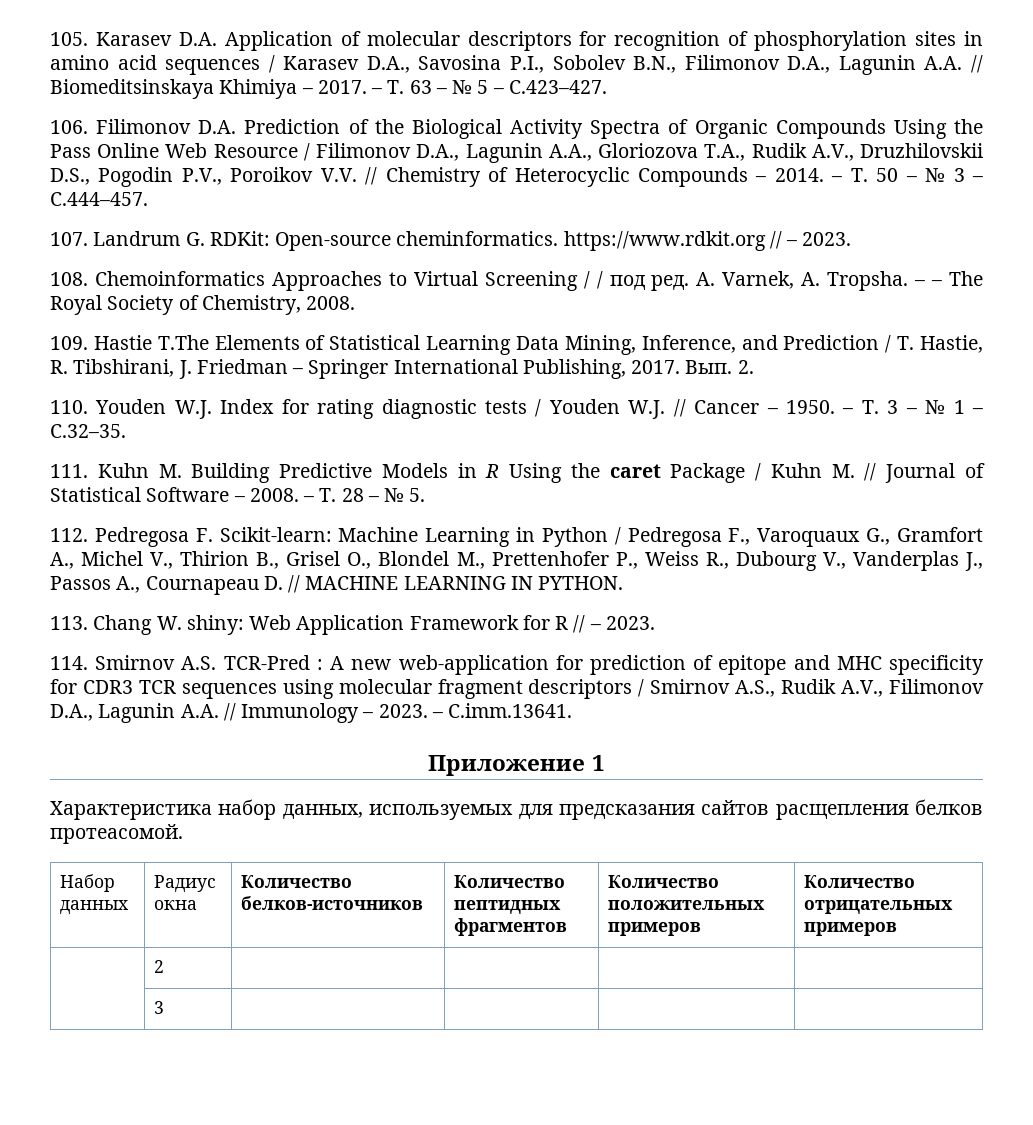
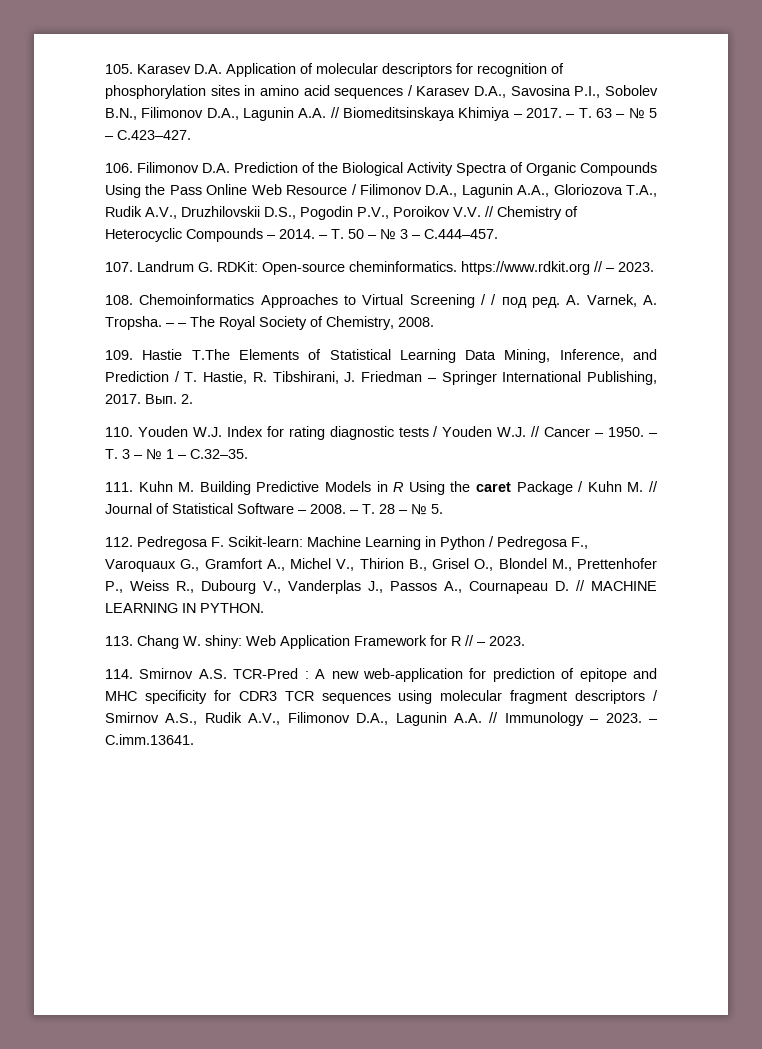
- Приложение 1
- Характеристика набор данных, используемых для предсказания сайтов расщепления белков протеасомой.
- Набор данных | Радиус окна | Количество белков-источников | Количество пептидных фрагментов | Количество положительных примеров | Количество отрицательных примеров
- | 2 | | | |
- | 3 | | | |

